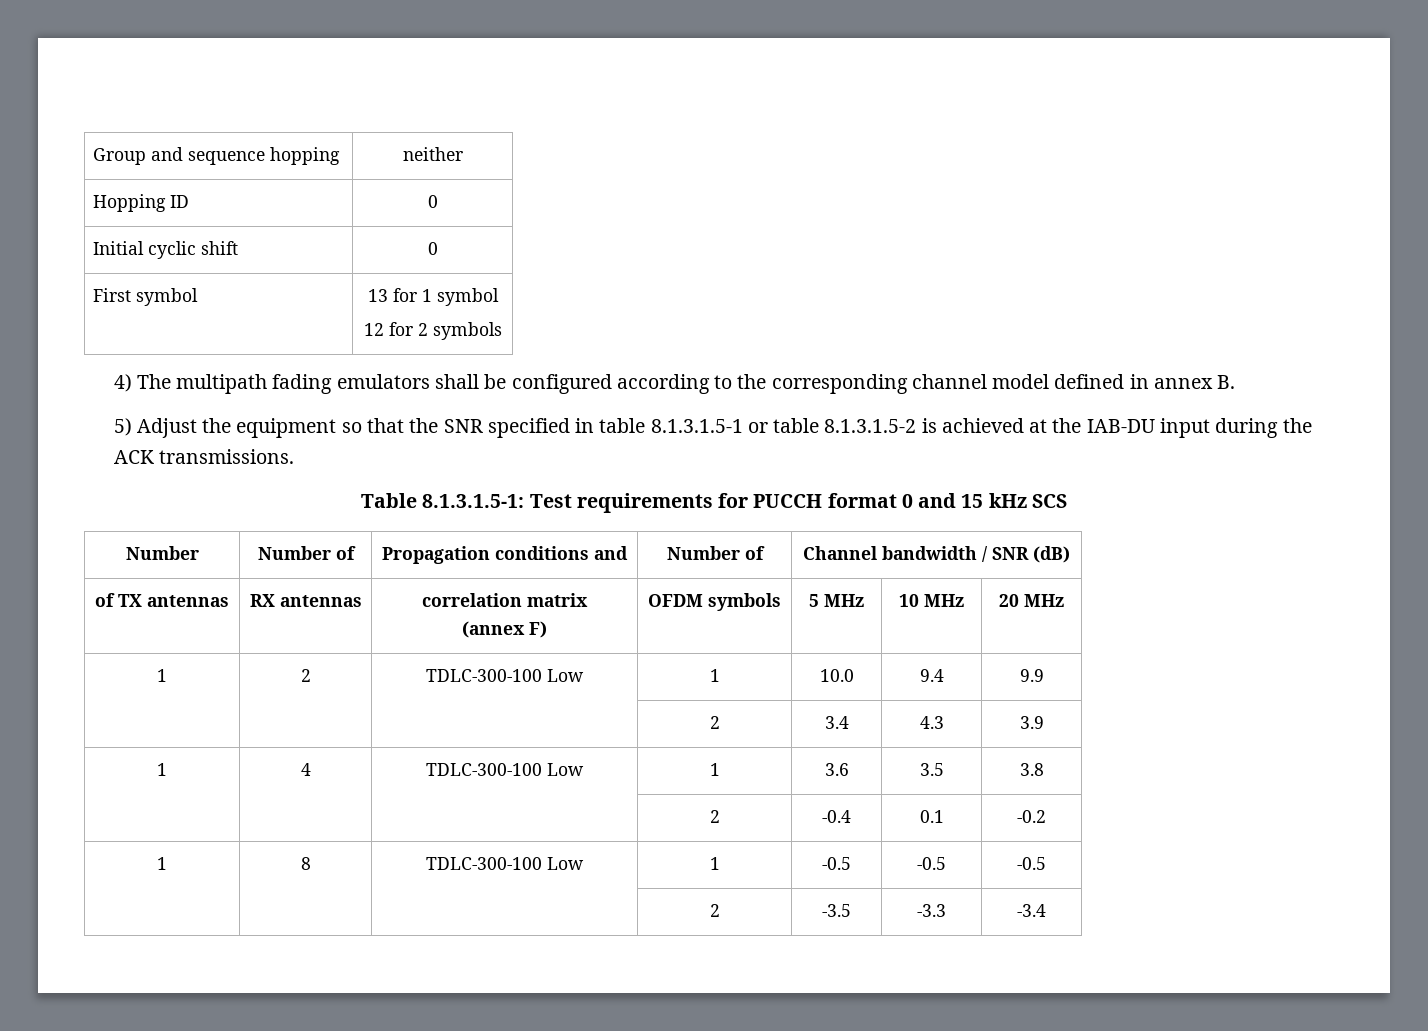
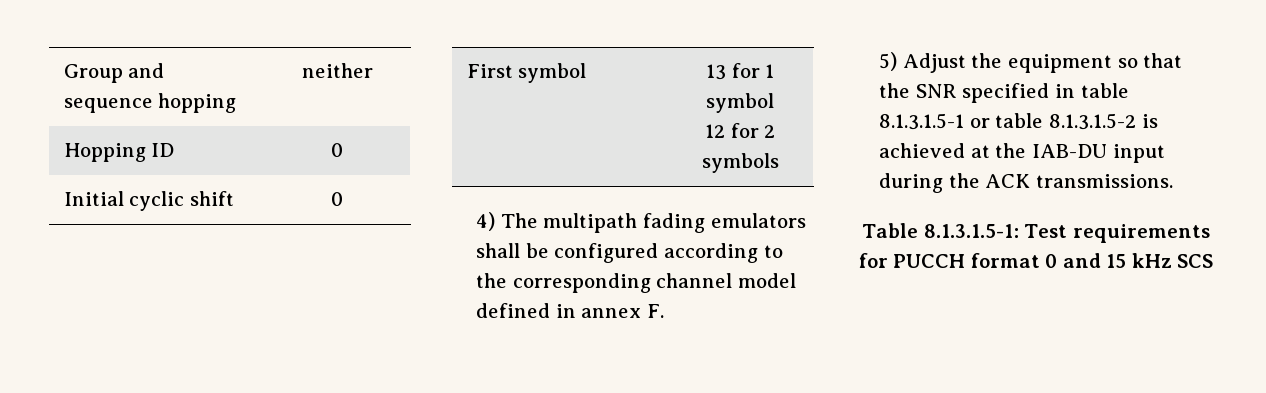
- 4) The multipath fading emulators shall be configured according to the corresponding channel model defined in annex B.
+ 4) The multipath fading emulators shall be configured according to the corresponding channel model defined in annex F.
- Number | Number of | Propagation conditions and | Number of | Channel bandwidth / SNR (dB)
- of TX antennas | RX antennas | correlation matrix
- (annex F) | OFDM symbols | 5 MHz | 10 MHz | 20 MHz
- 1 | 2 | TDLC-300-100 Low | 1 | 10.0 | 9.4 | 9.9
- | | | 2 | 3.4 | 4.3 | 3.9
- 1 | 4 | TDLC-300-100 Low | 1 | 3.6 | 3.5 | 3.8
- | | | 2 | -0.4 | 0.1 | -0.2
- 1 | 8 | TDLC-300-100 Low | 1 | -0.5 | -0.5 | -0.5
- | | | 2 | -3.5 | -3.3 | -3.4

